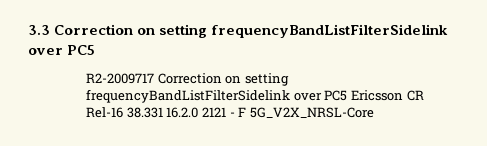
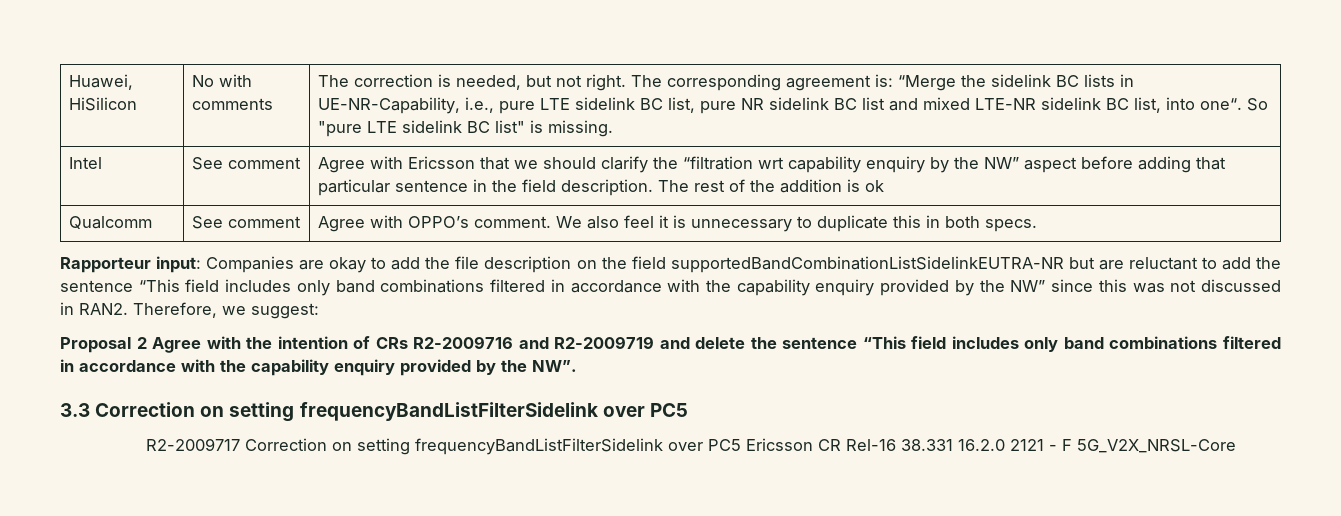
+ Huawei, HiSilicon | No with comments | The correction is needed, but not right. The corresponding agreement is: “Merge the sidelink BC lists in UE-NR-Capability, i.e., pure LTE sidelink BC list, pure NR sidelink BC list and mixed LTE-NR sidelink BC list, into one“. So "pure LTE sidelink BC list" is missing.
+ Intel | See comment | Agree with Ericsson that we should clarify the “filtration wrt capability enquiry by the NW” aspect before adding that particular sentence in the field description. The rest of the addition is ok
+ Qualcomm | See comment | Agree with OPPO’s comment. We also feel it is unnecessary to duplicate this in both specs.
+ Rapporteur input: Companies are okay to add the file description on the field supportedBandCombinationListSidelinkEUTRA-NR but are reluctant to add the sentence “This field includes only band combinations filtered in accordance with the capability enquiry provided by the NW” since this was not discussed in RAN2. Therefore, we suggest:
+ Proposal 2 Agree with the intention of CRs R2-2009716 and R2-2009719 and delete the sentence “This field includes only band combinations filtered in accordance with the capability enquiry provided by the NW”.

